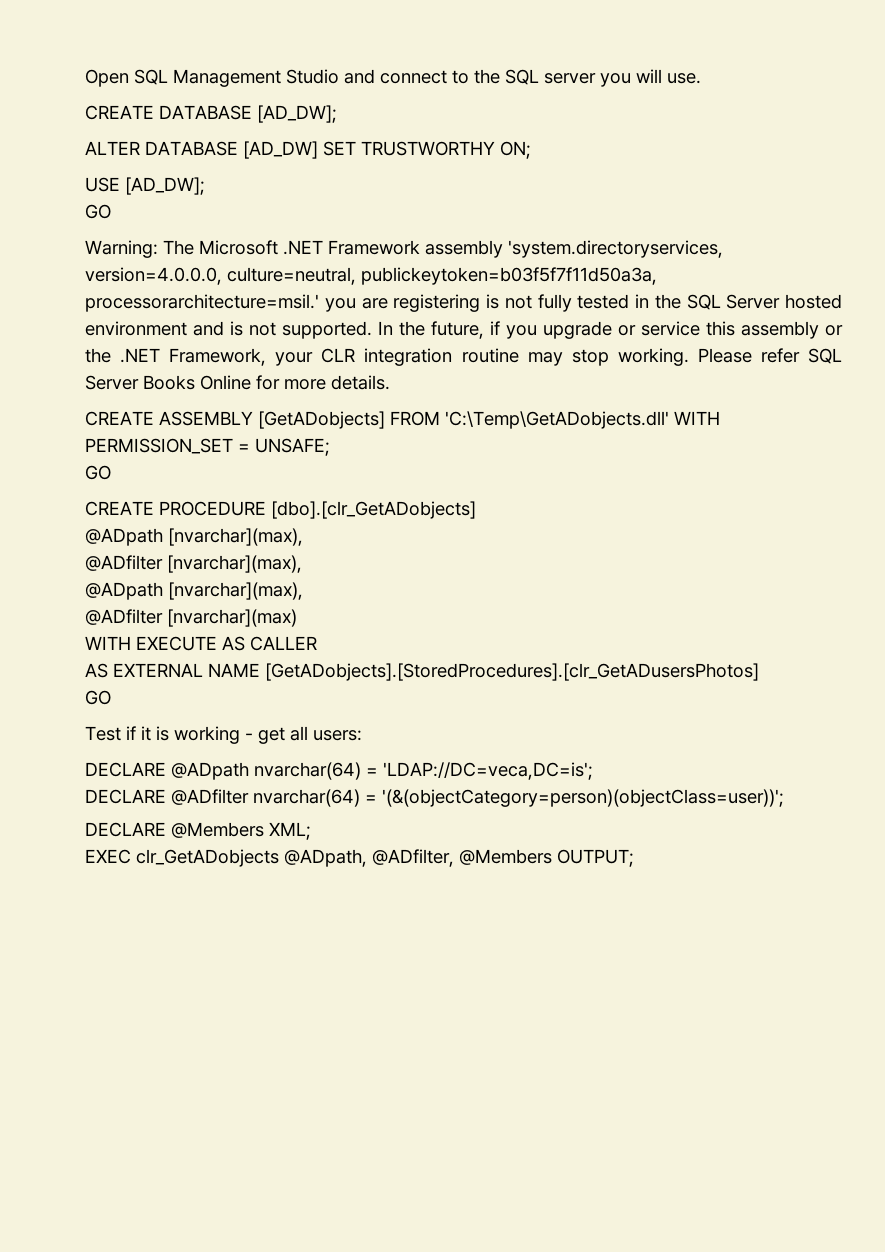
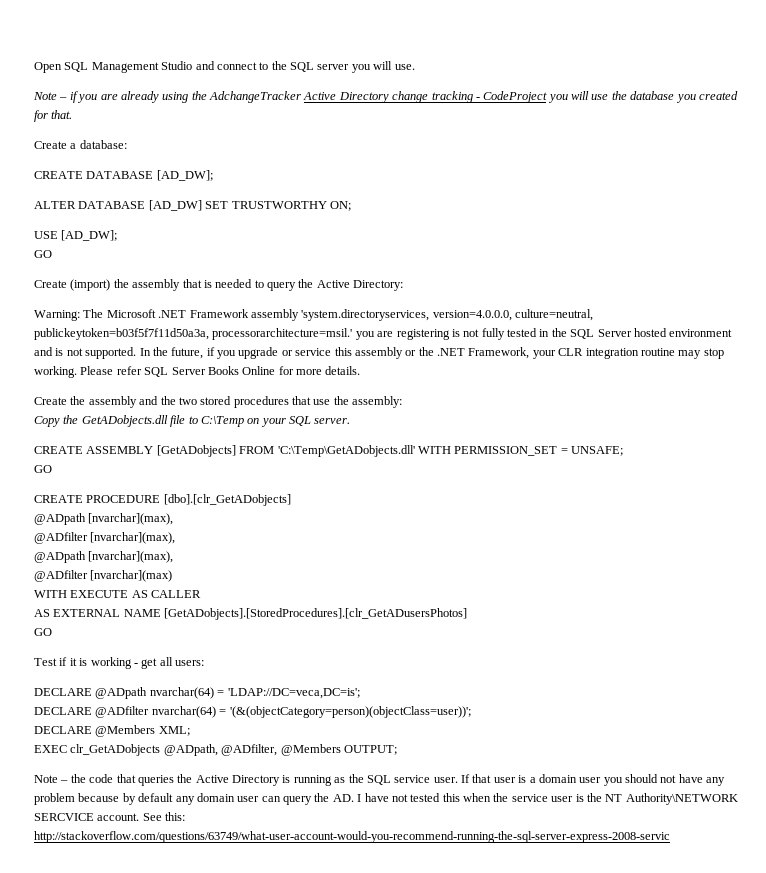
+ Note – if you are already using the AdchangeTracker Active Directory change tracking - CodeProject you will use the database you created for that.
+ Create a database:
+ Create (import) the assembly that is needed to query the Active Directory:
+ Create the assembly and the two stored procedures that use the assembly:
+ Copy the GetADobjects.dll file to C:\Temp on your SQL server.
+ Note – the code that queries the Active Directory is running as the SQL service user. If that user is a domain user you should not have any problem because by default any domain user can query the AD. I have not tested this when the service user is the NT Authority\NETWORK SERCVICE account. See this: http://stackoverflow.com/questions/63749/what-user-account-would-you-recommend-running-the-sql-server-express-2008-servic

